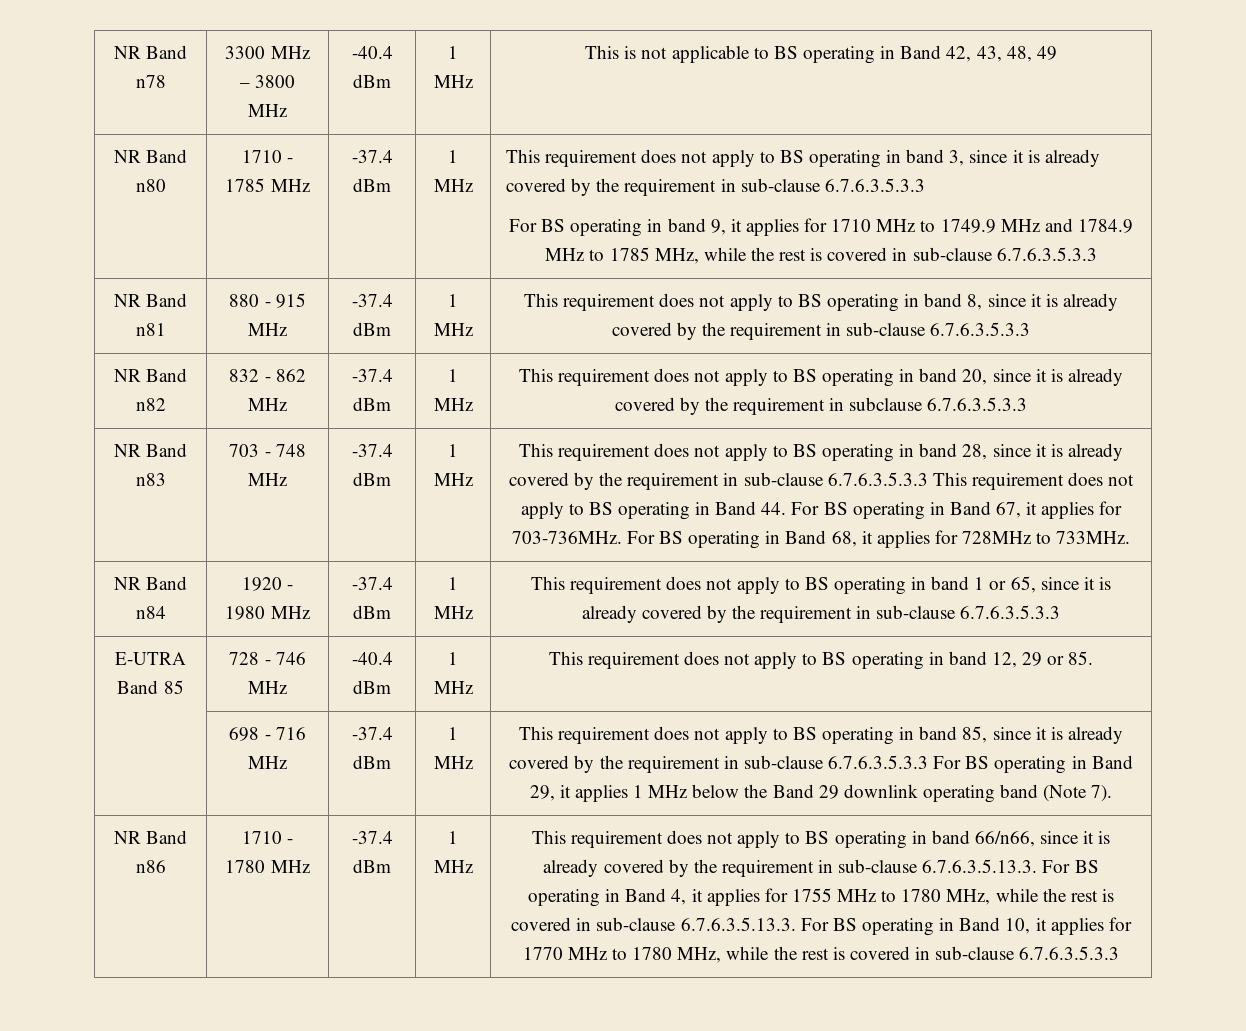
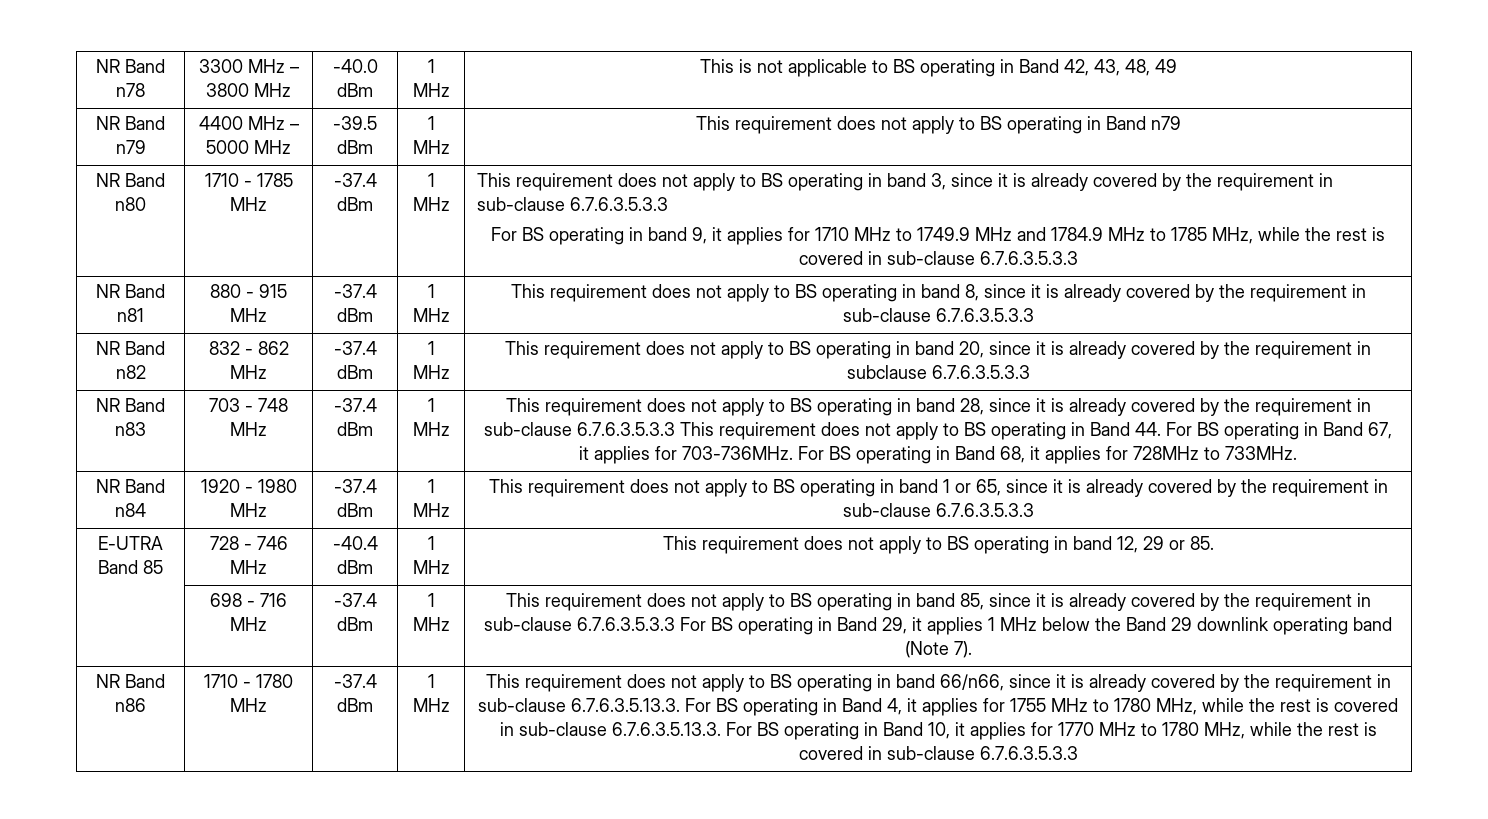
- NR Band n78 | 3300 MHz – 3800 MHz | -40.4 dBm | 1 MHz | This is not applicable to BS operating in Band 42, 43, 48, 49
+ NR Band n78 | 3300 MHz – 3800 MHz | -40.0 dBm | 1 MHz | This is not applicable to BS operating in Band 42, 43, 48, 49
+ NR Band n79 | 4400 MHz – 5000 MHz | -39.5 dBm | 1 MHz | This requirement does not apply to BS operating in Band n79

